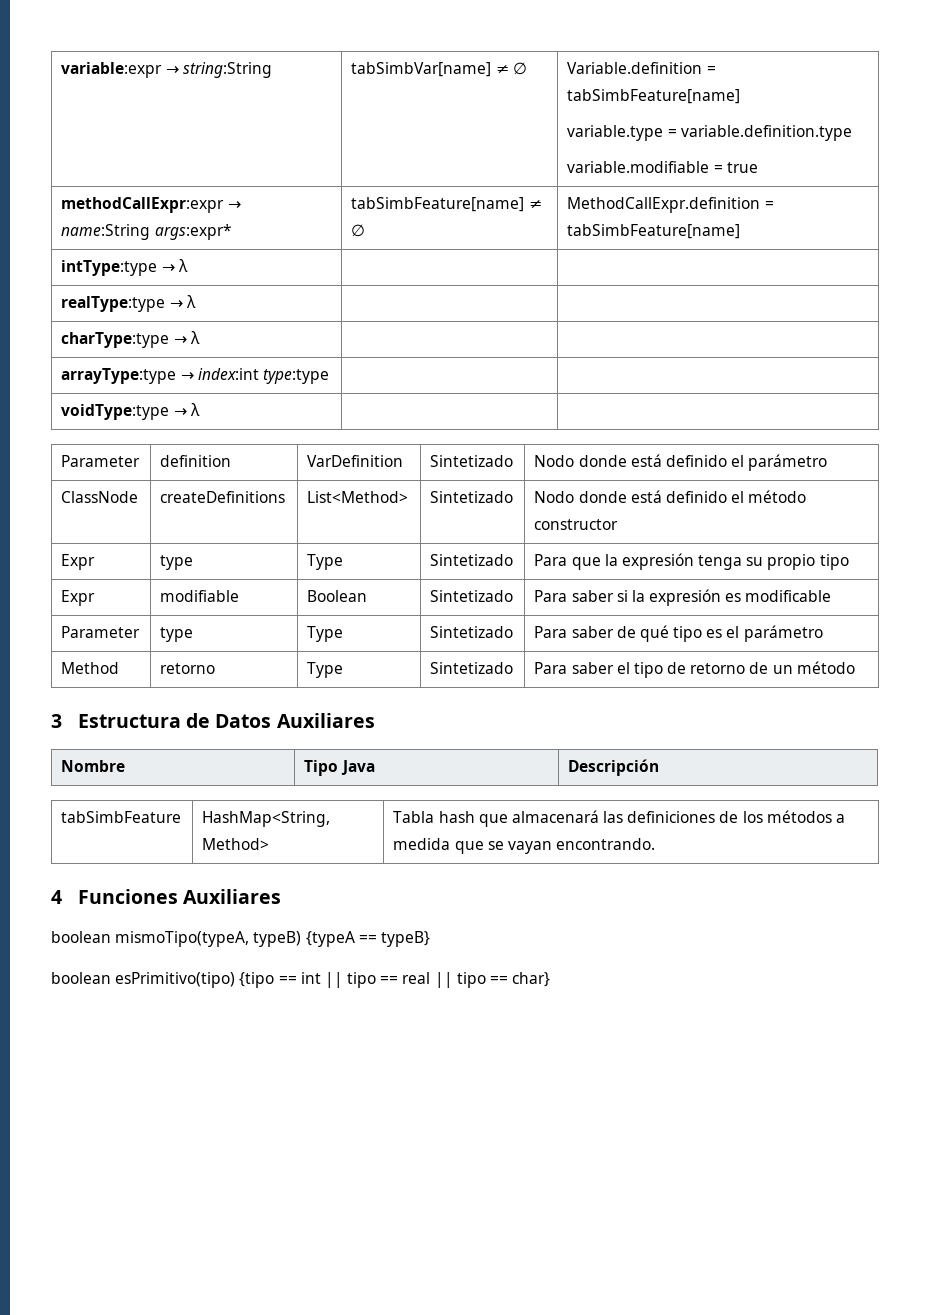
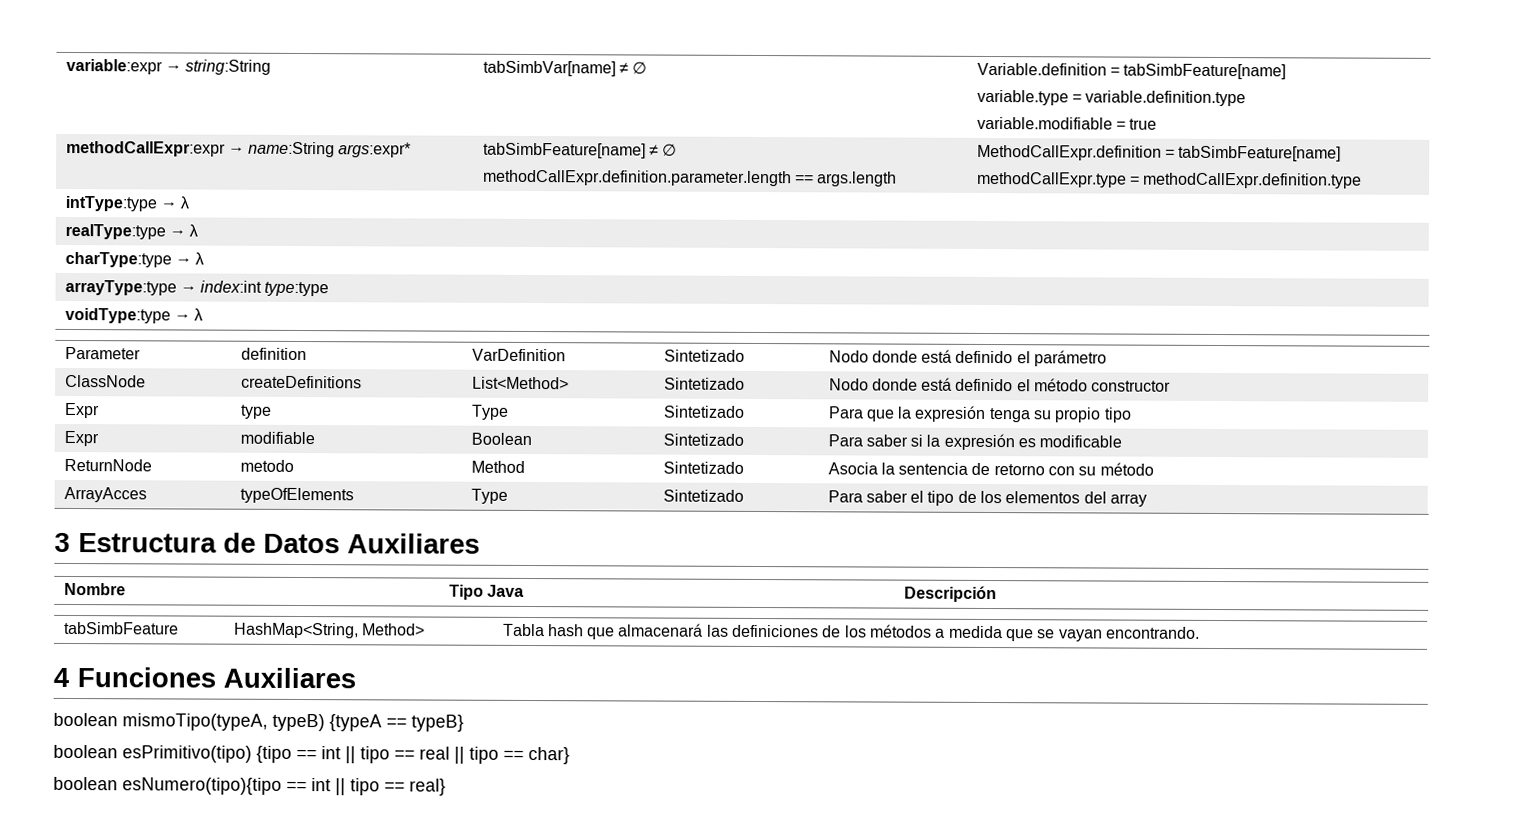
- methodCallExpr:expr → name:String args:expr* | tabSimbFeature[name] ≠ ∅ | MethodCallExpr.definition = tabSimbFeature[name]
+ methodCallExpr:expr → name:String args:expr* | tabSimbFeature[name] ≠ ∅
+ methodCallExpr.definition.parameter.length == args.length | MethodCallExpr.definition = tabSimbFeature[name]
+ methodCallExpr.type = methodCallExpr.definition.type
- Parameter | type | Type | Sintetizado | Para saber de qué tipo es el parámetro
- Method | retorno | Type | Sintetizado | Para saber el tipo de retorno de un método
+ ReturnNode | metodo | Method | Sintetizado | Asocia la sentencia de retorno con su método
+ ArrayAcces | typeOfElements | Type | Sintetizado | Para saber el tipo de los elementos del array
+ boolean esNumero(tipo){tipo == int || tipo == real}

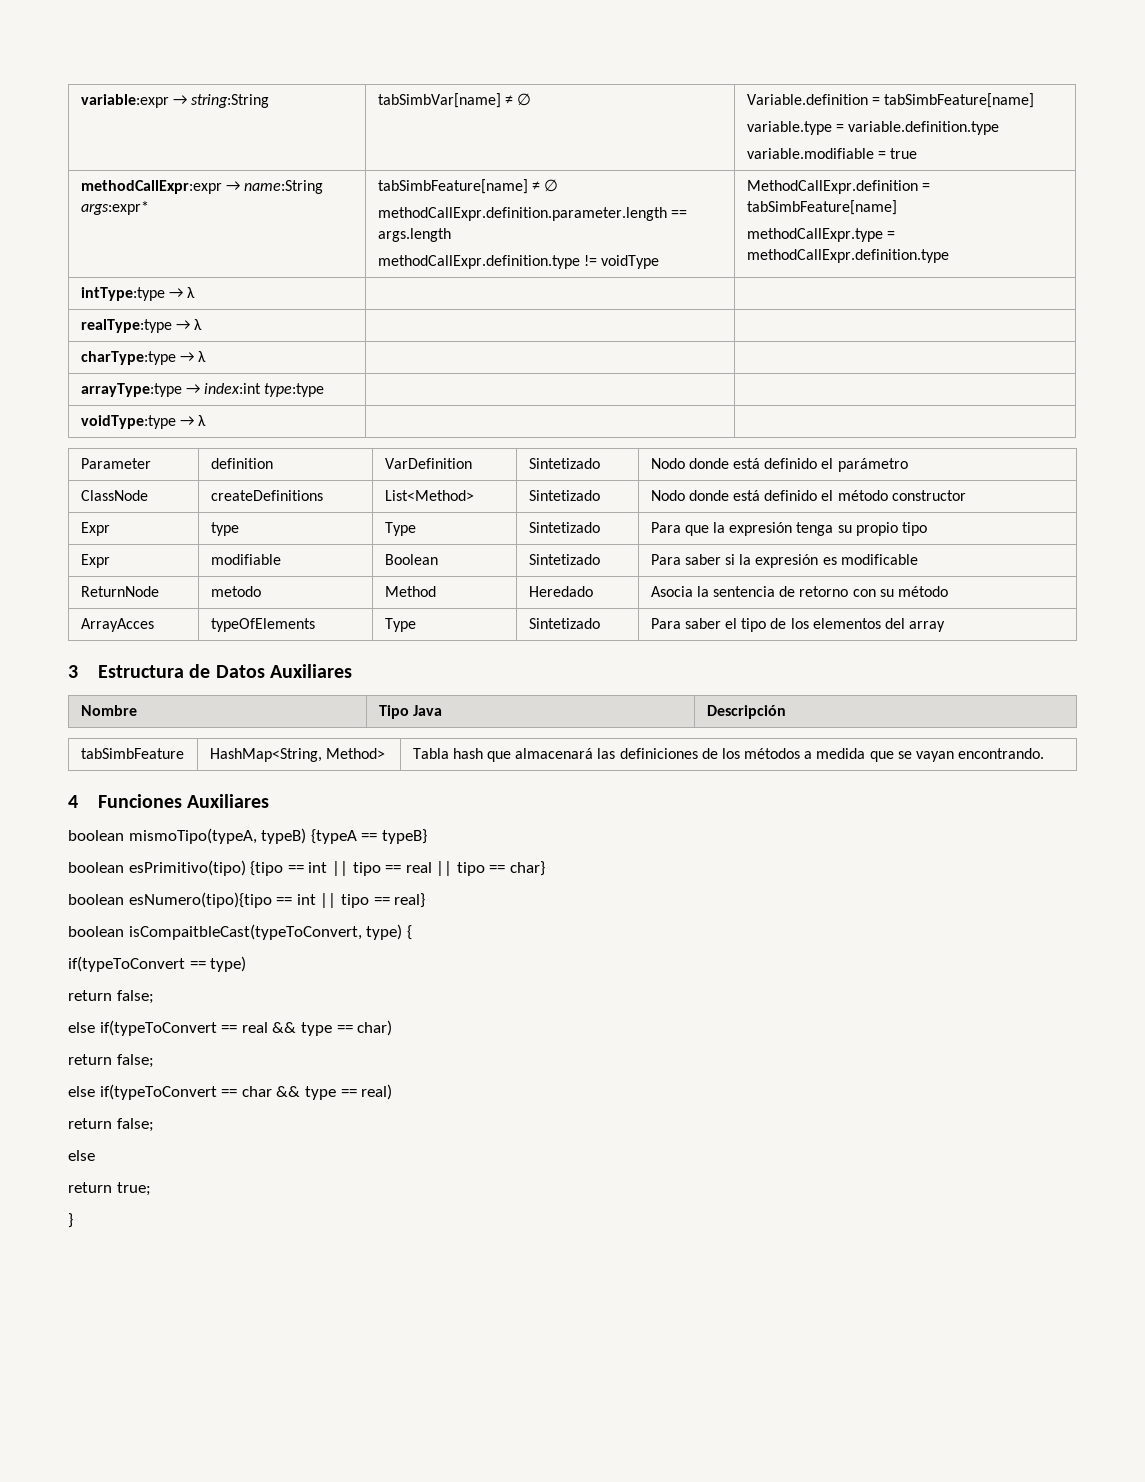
  methodCallExpr:expr → name:String args:expr* | tabSimbFeature[name] ≠ ∅
- methodCallExpr.definition.parameter.length == args.length | MethodCallExpr.definition = tabSimbFeature[name]
+ methodCallExpr.definition.parameter.length == args.length
+ methodCallExpr.definition.type != voidType | MethodCallExpr.definition = tabSimbFeature[name]
- ReturnNode | metodo | Method | Sintetizado | Asocia la sentencia de retorno con su método
+ ReturnNode | metodo | Method | Heredado | Asocia la sentencia de retorno con su método
+ boolean isCompaitbleCast(typeToConvert, type) {
+ if(typeToConvert == type)
+ return false;
+ else if(typeToConvert == real && type == char)
+ return false;
+ else if(typeToConvert == char && type == real)
+ return false;
+ else
+ return true;
+ }

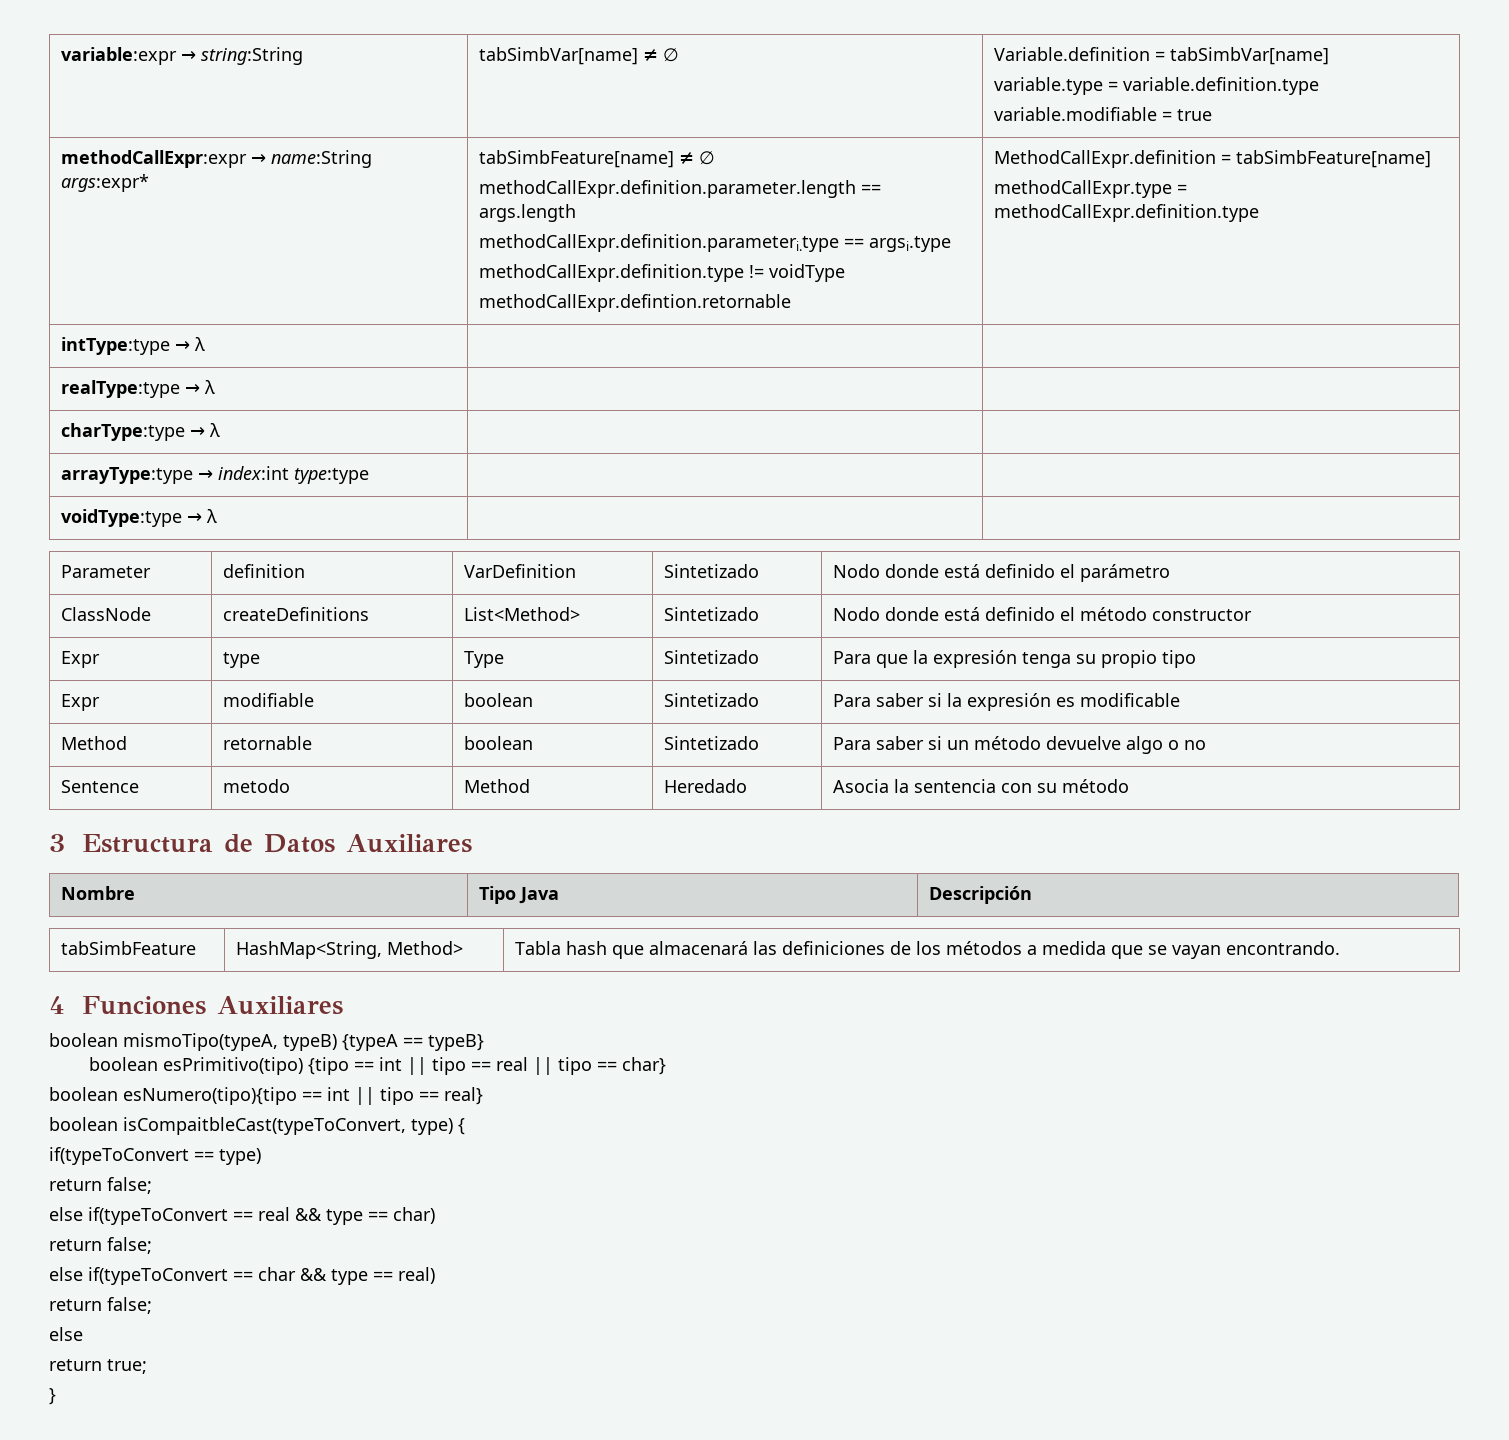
- variable:expr → string:String | tabSimbVar[name] ≠ ∅ | Variable.definition = tabSimbFeature[name]
+ variable:expr → string:String | tabSimbVar[name] ≠ ∅ | Variable.definition = tabSimbVar[name]
  methodCallExpr:expr → name:String args:expr* | tabSimbFeature[name] ≠ ∅
  methodCallExpr.definition.parameter.length == args.length
- methodCallExpr.definition.type != voidType | MethodCallExpr.definition = tabSimbFeature[name]
+ methodCallExpr.definition.parameteri.type == argsi.type
+ methodCallExpr.definition.type != voidType
+ methodCallExpr.defintion.retornable | MethodCallExpr.definition = tabSimbFeature[name]
- Expr | modifiable | Boolean | Sintetizado | Para saber si la expresión es modificable
+ Expr | modifiable | boolean | Sintetizado | Para saber si la expresión es modificable
- ReturnNode | metodo | Method | Heredado | Asocia la sentencia de retorno con su método
+ Method | retornable | boolean | Sintetizado | Para saber si un método devuelve algo o no
+ Sentence | metodo | Method | Heredado | Asocia la sentencia con su método
- ArrayAcces | typeOfElements | Type | Sintetizado | Para saber el tipo de los elementos del array

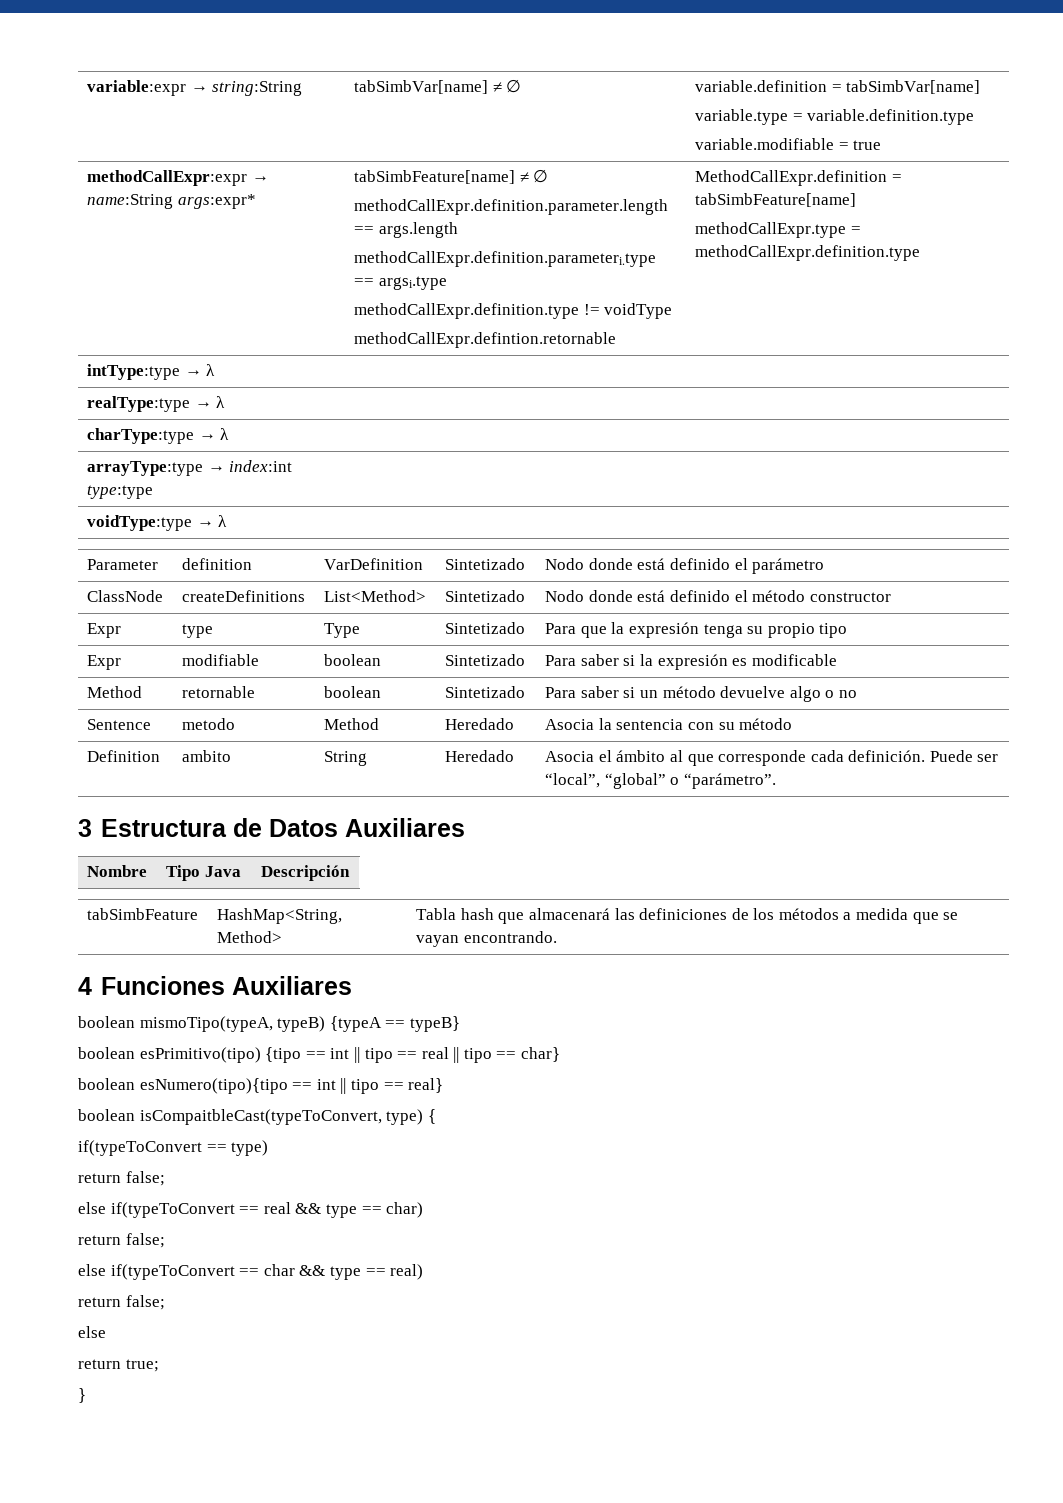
- variable:expr → string:String | tabSimbVar[name] ≠ ∅ | Variable.definition = tabSimbVar[name]
+ variable:expr → string:String | tabSimbVar[name] ≠ ∅ | variable.definition = tabSimbVar[name]
+ Definition | ambito | String | Heredado | Asocia el ámbito al que corresponde cada definición. Puede ser “local”, “global” o “parámetro”.

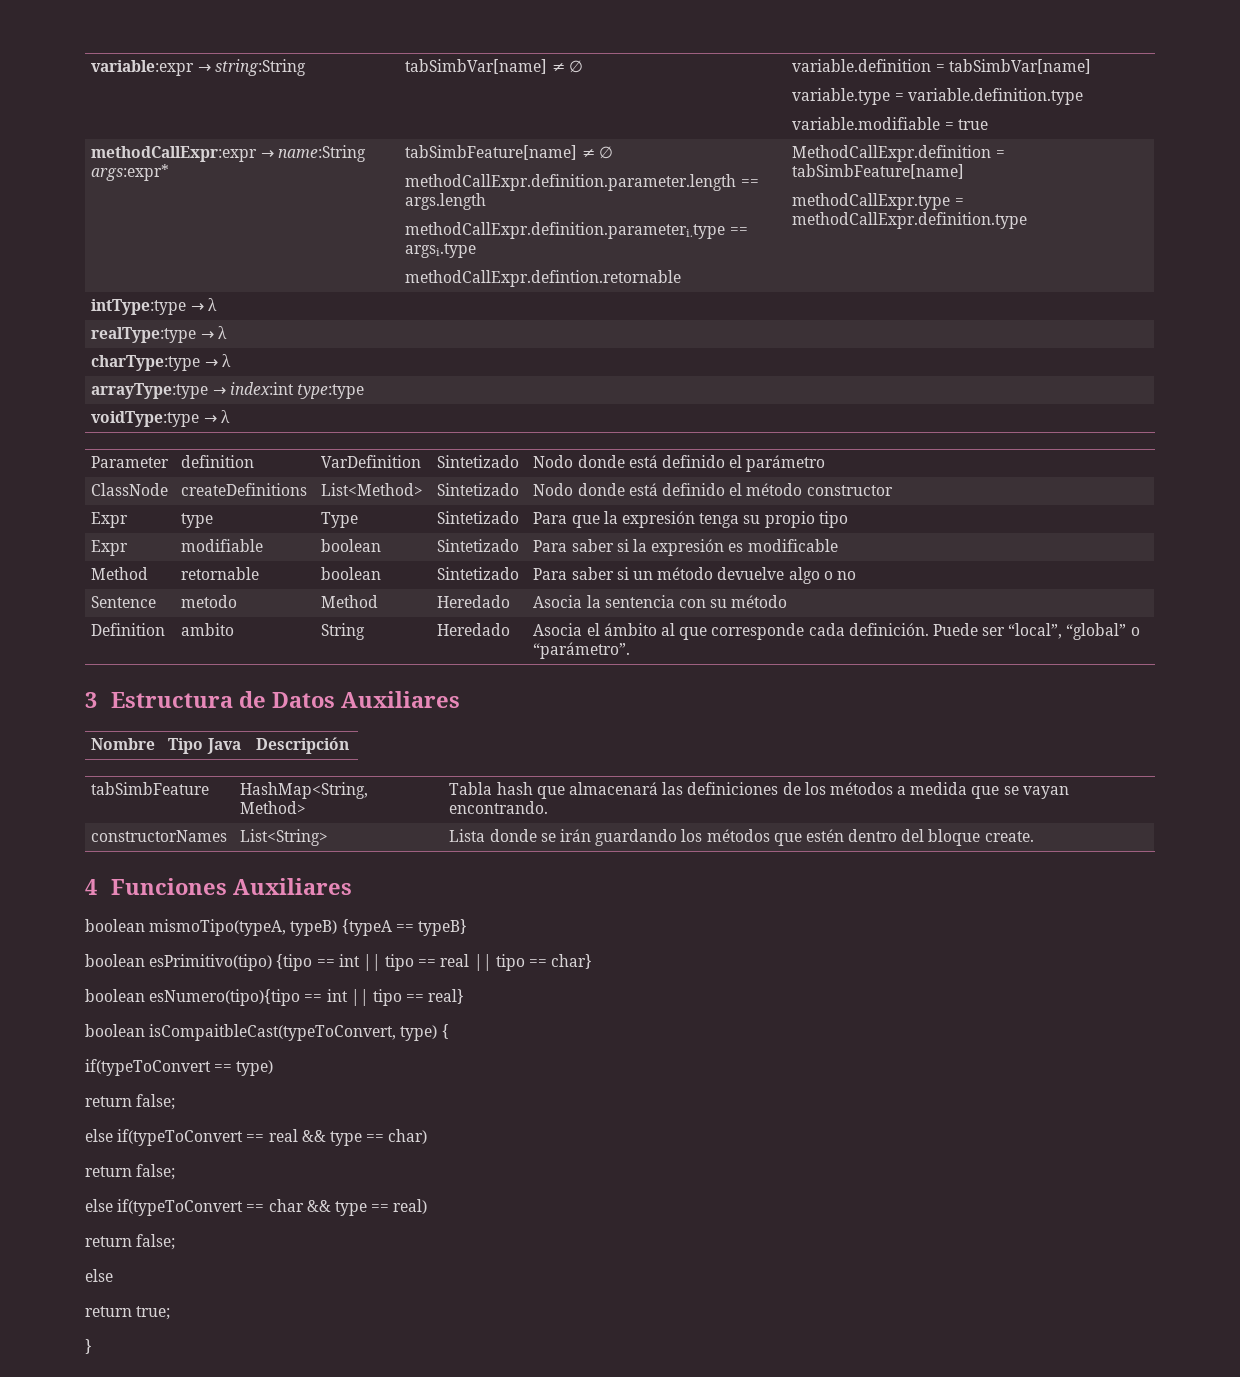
  methodCallExpr:expr → name:String args:expr* | tabSimbFeature[name] ≠ ∅
  methodCallExpr.definition.parameter.length == args.length
  methodCallExpr.definition.parameteri.type == argsi.type
- methodCallExpr.definition.type != voidType
+ constructorNames | List<String> | Lista donde se irán guardando los métodos que estén dentro del bloque create.

